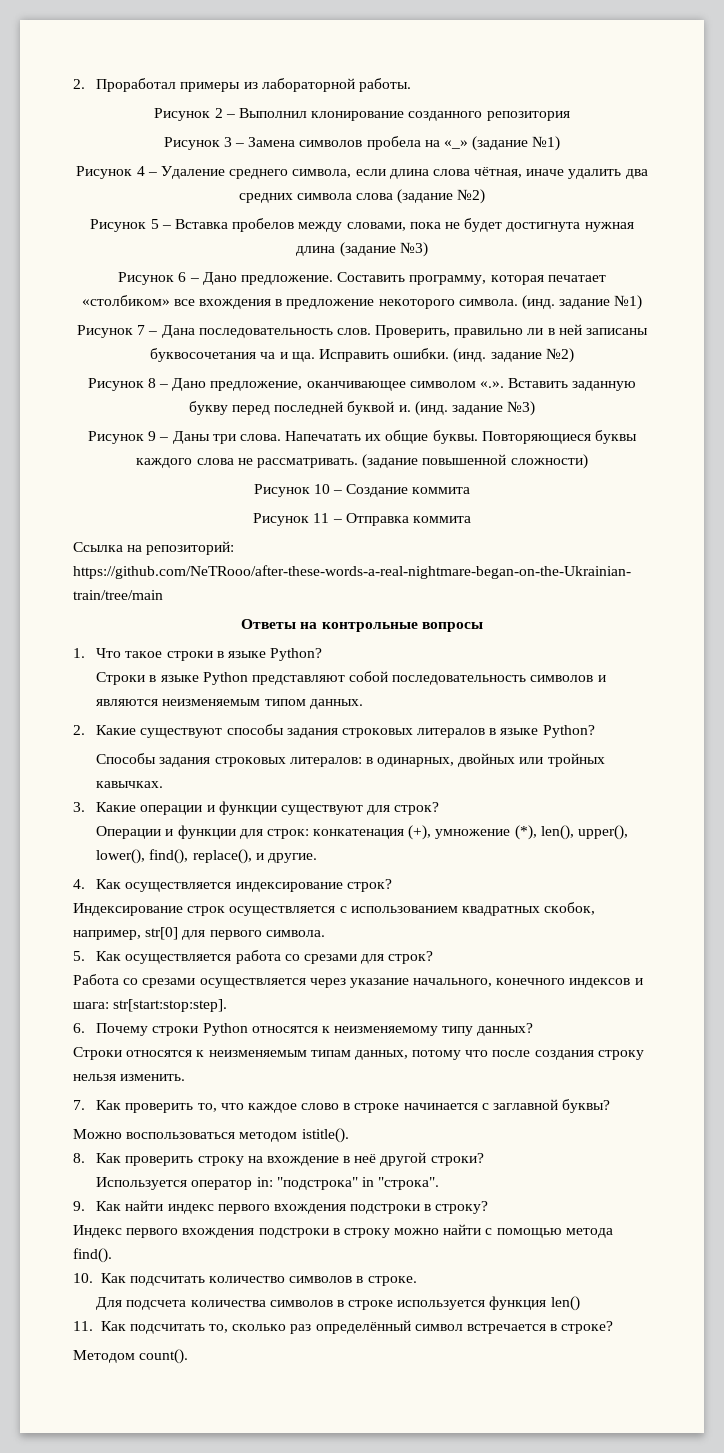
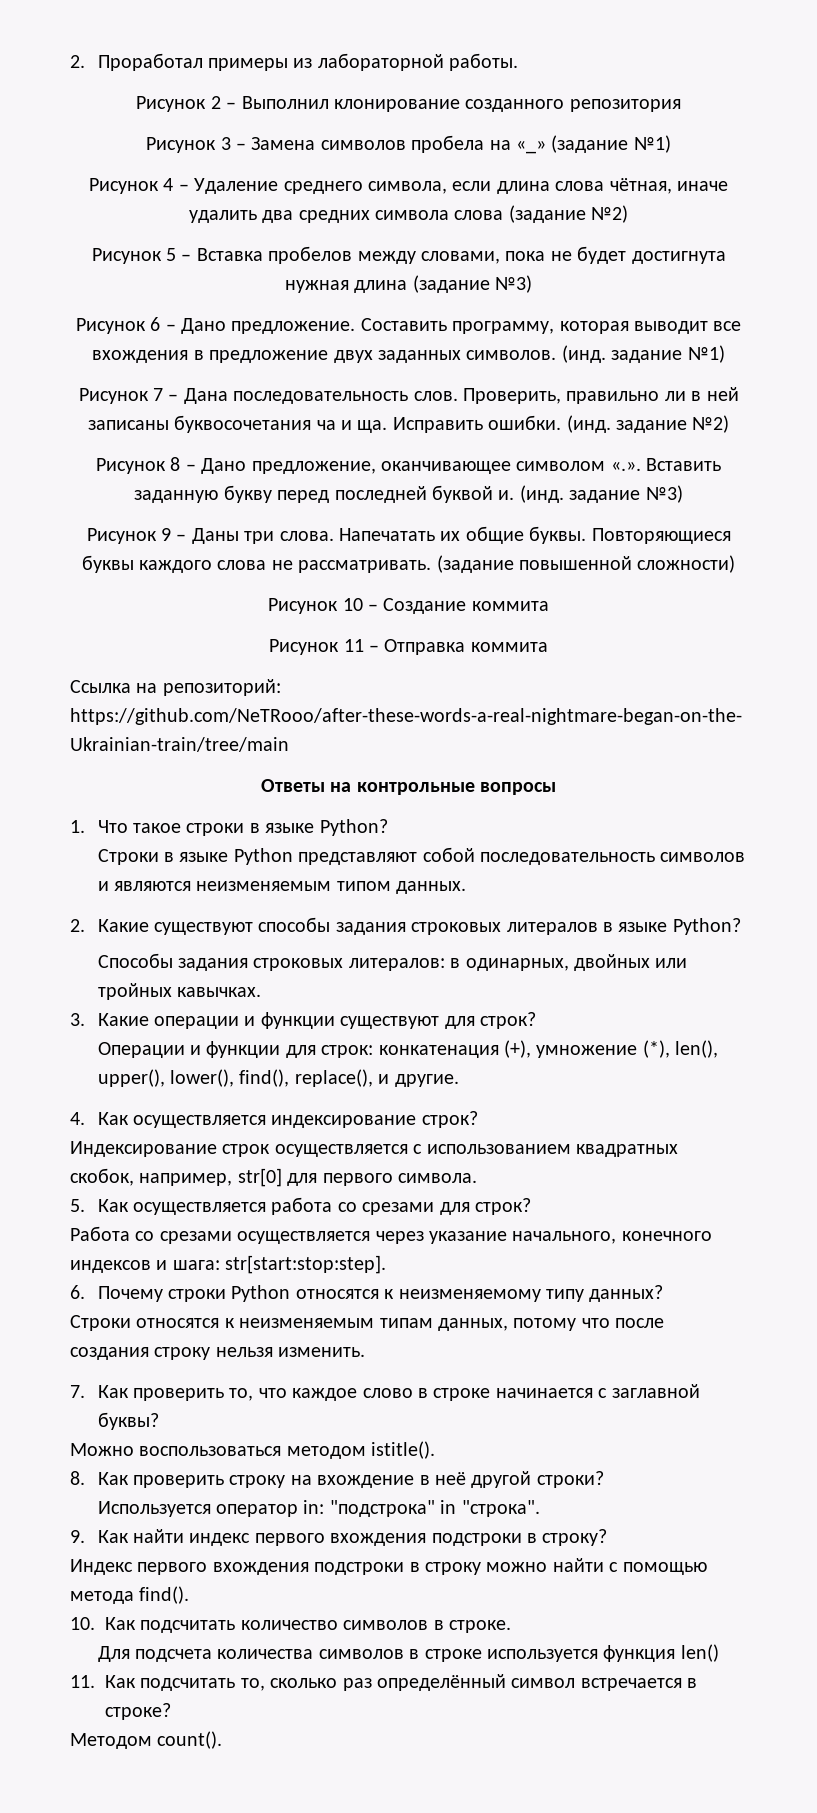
- Составить программу, которая печатает «столбиком» все вхождения в предложение некоторого символа.
+ Составить программу, которая выводит все вхождения в предложение двух заданных символов.

